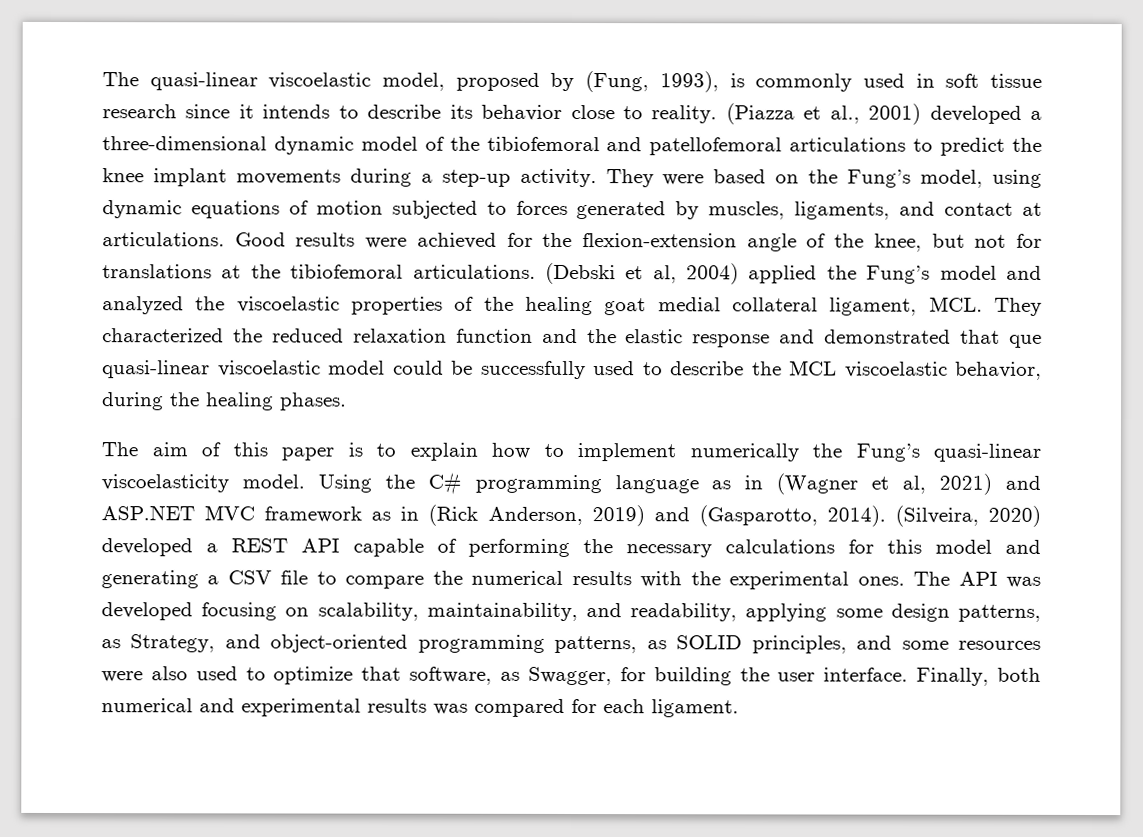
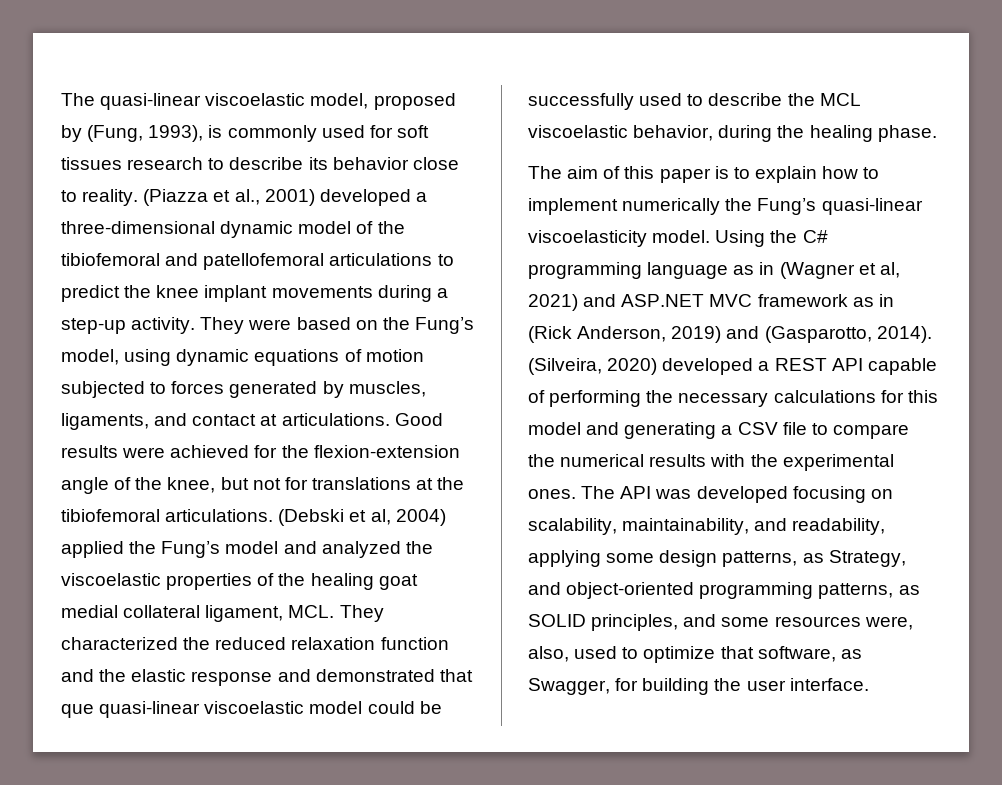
- The quasi-linear viscoelastic model, proposed by (Fung, 1993), is commonly used in soft tissue research since it intends to describe its behavior close to reality.
+ The quasi-linear viscoelastic model, proposed by (Fung, 1993), is commonly used for soft tissues research to describe its behavior close to reality.
- (Debski et al, 2004) applied the Fung’s model and analyzed the viscoelastic properties of the healing goat medial collateral ligament, MCL. They characterized the reduced relaxation function and the elastic response and demonstrated that que quasi-linear viscoelastic model could be successfully used to describe the MCL viscoelastic behavior, during the healing phases.
+ (Debski et al, 2004) applied the Fung’s model and analyzed the viscoelastic properties of the healing goat medial collateral ligament, MCL. They characterized the reduced relaxation function and the elastic response and demonstrated that que quasi-linear viscoelastic model could be successfully used to describe the MCL viscoelastic behavior, during the healing phase.
- The API was developed focusing on scalability, maintainability, and readability, applying some design patterns, as Strategy, and object-oriented programming patterns, as SOLID principles, and some resources were also used to optimize that software, as Swagger, for building the user interface. Finally, both numerical and experimental results was compared for each ligament.
+ The API was developed focusing on scalability, maintainability, and readability, applying some design patterns, as Strategy, and object-oriented programming patterns, as SOLID principles, and some resources were, also, used to optimize that software, as Swagger, for building the user interface.

